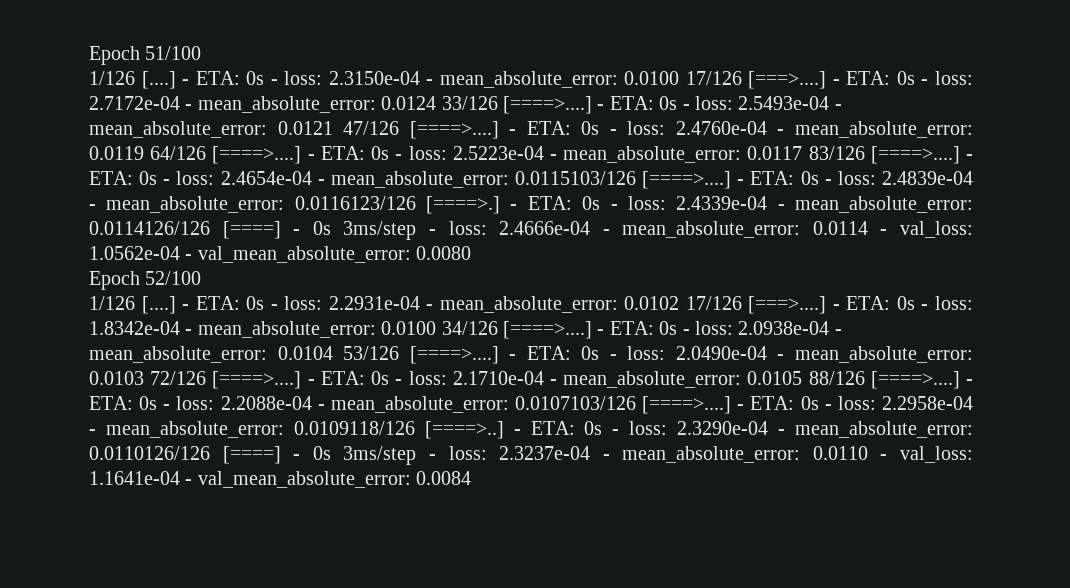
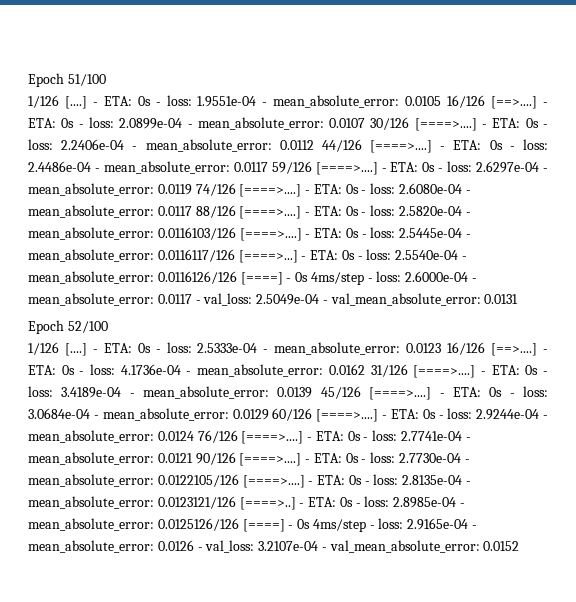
- - ETA: 0s - loss: 2.3150e-04 - mean_absolute_error: 0.0100 17/126 [===>....] - ETA: 0s - loss: 2.7172e-04 - mean_absolute_error: 0.0124 33/126 [====>....] - ETA: 0s - loss: 2.5493e-04 - mean_absolute_error: 0.0121 47/126 [====>....] - ETA: 0s - loss: 2.4760e-04 - mean_absolute_error: 0.0119 64/126 [====>....] - ETA: 0s - loss: 2.5223e-04 - mean_absolute_error: 0.0117 83/126 [====>....] - ETA: 0s - loss: 2.4654e-04 - mean_absolute_error: 0.0115103/126 [====>....] - ETA: 0s - loss: 2.4839e-04 - mean_absolute_error: 0.0116123/126 [====>.] - ETA: 0s - loss: 2.4339e-04 - mean_absolute_error: 0.0114126/126 [====] - 0s 3ms/step - loss: 2.4666e-04 - mean_absolute_error: 0.0114 - val_loss: 1.0562e-04 - val_mean_absolute_error: 0.0080
+ - ETA: 0s - loss: 1.9551e-04 - mean_absolute_error: 0.0105 16/126 [==>....] - ETA: 0s - loss: 2.0899e-04 - mean_absolute_error: 0.0107 30/126 [====>....] - ETA: 0s - loss: 2.2406e-04 - mean_absolute_error: 0.0112 44/126 [====>....] - ETA: 0s - loss: 2.4486e-04 - mean_absolute_error: 0.0117 59/126 [====>....] - ETA: 0s - loss: 2.6297e-04 - mean_absolute_error: 0.0119 74/126 [====>....] - ETA: 0s - loss: 2.6080e-04 - mean_absolute_error: 0.0117 88/126 [====>....] - ETA: 0s - loss: 2.5820e-04 - mean_absolute_error: 0.0116103/126 [====>....] - ETA: 0s - loss: 2.5445e-04 - mean_absolute_error: 0.0116117/126 [====>...] - ETA: 0s - loss: 2.5540e-04 - mean_absolute_error: 0.0116126/126 [====] - 0s 4ms/step - loss: 2.6000e-04 - mean_absolute_error: 0.0117 - val_loss: 2.5049e-04 - val_mean_absolute_error: 0.0131
- - ETA: 0s - loss: 2.2931e-04 - mean_absolute_error: 0.0102 17/126 [===>....] - ETA: 0s - loss: 1.8342e-04 - mean_absolute_error: 0.0100 34/126 [====>....] - ETA: 0s - loss: 2.0938e-04 - mean_absolute_error: 0.0104 53/126 [====>....] - ETA: 0s - loss: 2.0490e-04 - mean_absolute_error: 0.0103 72/126 [====>....] - ETA: 0s - loss: 2.1710e-04 - mean_absolute_error: 0.0105 88/126 [====>....] - ETA: 0s - loss: 2.2088e-04 - mean_absolute_error: 0.0107103/126 [====>....] - ETA: 0s - loss: 2.2958e-04 - mean_absolute_error: 0.0109118/126 [====>..]
+ - ETA: 0s - loss: 2.5333e-04 - mean_absolute_error: 0.0123 16/126 [==>....] - ETA: 0s - loss: 4.1736e-04 - mean_absolute_error: 0.0162 31/126 [====>....] - ETA: 0s - loss: 3.4189e-04 - mean_absolute_error: 0.0139 45/126 [====>....] - ETA: 0s - loss: 3.0684e-04 - mean_absolute_error: 0.0129 60/126 [====>....] - ETA: 0s - loss: 2.9244e-04 - mean_absolute_error: 0.0124 76/126 [====>....] - ETA: 0s - loss: 2.7741e-04 - mean_absolute_error: 0.0121 90/126 [====>....] - ETA: 0s - loss: 2.7730e-04 - mean_absolute_error: 0.0122105/126 [====>....] - ETA: 0s - loss: 2.8135e-04 - mean_absolute_error: 0.0123121/126 [====>..]
- - ETA: 0s - loss: 2.3290e-04 - mean_absolute_error: 0.0110126/126 [====] - 0s 3ms/step - loss: 2.3237e-04 - mean_absolute_error: 0.0110 - val_loss: 1.1641e-04 - val_mean_absolute_error: 0.0084
+ - ETA: 0s - loss: 2.8985e-04 - mean_absolute_error: 0.0125126/126 [====] - 0s 4ms/step - loss: 2.9165e-04 - mean_absolute_error: 0.0126 - val_loss: 3.2107e-04 - val_mean_absolute_error: 0.0152

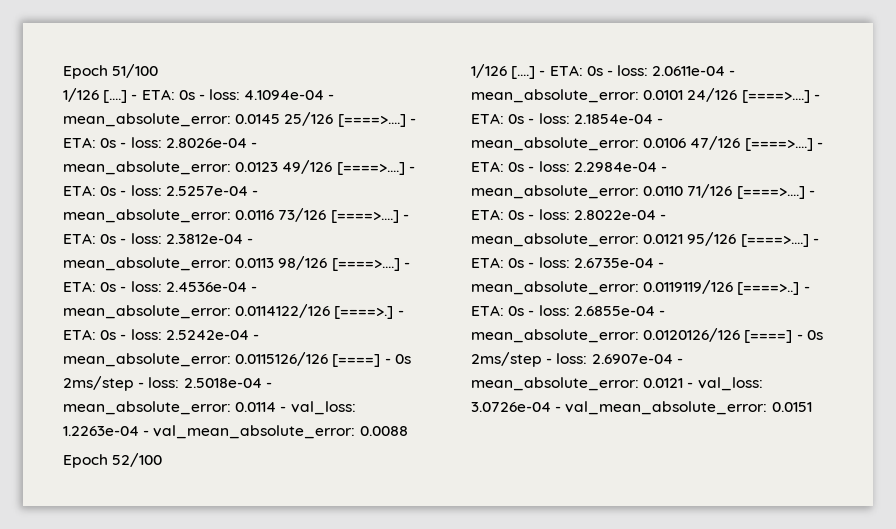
- - ETA: 0s - loss: 1.9551e-04 - mean_absolute_error: 0.0105 16/126 [==>....] - ETA: 0s - loss: 2.0899e-04 - mean_absolute_error: 0.0107 30/126 [====>....] - ETA: 0s - loss: 2.2406e-04 - mean_absolute_error: 0.0112 44/126 [====>....] - ETA: 0s - loss: 2.4486e-04 - mean_absolute_error: 0.0117 59/126 [====>....] - ETA: 0s - loss: 2.6297e-04 - mean_absolute_error: 0.0119 74/126 [====>....] - ETA: 0s - loss: 2.6080e-04 - mean_absolute_error: 0.0117 88/126 [====>....] - ETA: 0s - loss: 2.5820e-04 - mean_absolute_error: 0.0116103/126 [====>....] - ETA: 0s - loss: 2.5445e-04 - mean_absolute_error: 0.0116117/126 [====>...] - ETA: 0s - loss: 2.5540e-04 - mean_absolute_error: 0.0116126/126 [====] - 0s 4ms/step - loss: 2.6000e-04 - mean_absolute_error: 0.0117 - val_loss: 2.5049e-04 - val_mean_absolute_error: 0.0131
+ - ETA: 0s - loss: 4.1094e-04 - mean_absolute_error: 0.0145 25/126 [====>....] - ETA: 0s - loss: 2.8026e-04 - mean_absolute_error: 0.0123 49/126 [====>....] - ETA: 0s - loss: 2.5257e-04 - mean_absolute_error: 0.0116 73/126 [====>....] - ETA: 0s - loss: 2.3812e-04 - mean_absolute_error: 0.0113 98/126 [====>....] - ETA: 0s - loss: 2.4536e-04 - mean_absolute_error: 0.0114122/126 [====>.] - ETA: 0s - loss: 2.5242e-04 - mean_absolute_error: 0.0115126/126 [====] - 0s 2ms/step - loss: 2.5018e-04 - mean_absolute_error: 0.0114 - val_loss: 1.2263e-04 - val_mean_absolute_error: 0.0088
- - ETA: 0s - loss: 2.5333e-04 - mean_absolute_error: 0.0123 16/126 [==>....] - ETA: 0s - loss: 4.1736e-04 - mean_absolute_error: 0.0162 31/126 [====>....] - ETA: 0s - loss: 3.4189e-04 - mean_absolute_error: 0.0139 45/126 [====>....] - ETA: 0s - loss: 3.0684e-04 - mean_absolute_error: 0.0129 60/126 [====>....] - ETA: 0s - loss: 2.9244e-04 - mean_absolute_error: 0.0124 76/126 [====>....] - ETA: 0s - loss: 2.7741e-04 - mean_absolute_error: 0.0121 90/126 [====>....] - ETA: 0s - loss: 2.7730e-04 - mean_absolute_error: 0.0122105/126 [====>....] - ETA: 0s - loss: 2.8135e-04 - mean_absolute_error: 0.0123121/126 [====>..]
+ - ETA: 0s - loss: 2.0611e-04 - mean_absolute_error: 0.0101 24/126 [====>....] - ETA: 0s - loss: 2.1854e-04 - mean_absolute_error: 0.0106 47/126 [====>....] - ETA: 0s - loss: 2.2984e-04 - mean_absolute_error: 0.0110 71/126 [====>....] - ETA: 0s - loss: 2.8022e-04 - mean_absolute_error: 0.0121 95/126 [====>....] - ETA: 0s - loss: 2.6735e-04 - mean_absolute_error: 0.0119119/126 [====>..]
- - ETA: 0s - loss: 2.8985e-04 - mean_absolute_error: 0.0125126/126 [====] - 0s 4ms/step - loss: 2.9165e-04 - mean_absolute_error: 0.0126 - val_loss: 3.2107e-04 - val_mean_absolute_error: 0.0152
+ - ETA: 0s - loss: 2.6855e-04 - mean_absolute_error: 0.0120126/126 [====] - 0s 2ms/step - loss: 2.6907e-04 - mean_absolute_error: 0.0121 - val_loss: 3.0726e-04 - val_mean_absolute_error: 0.0151

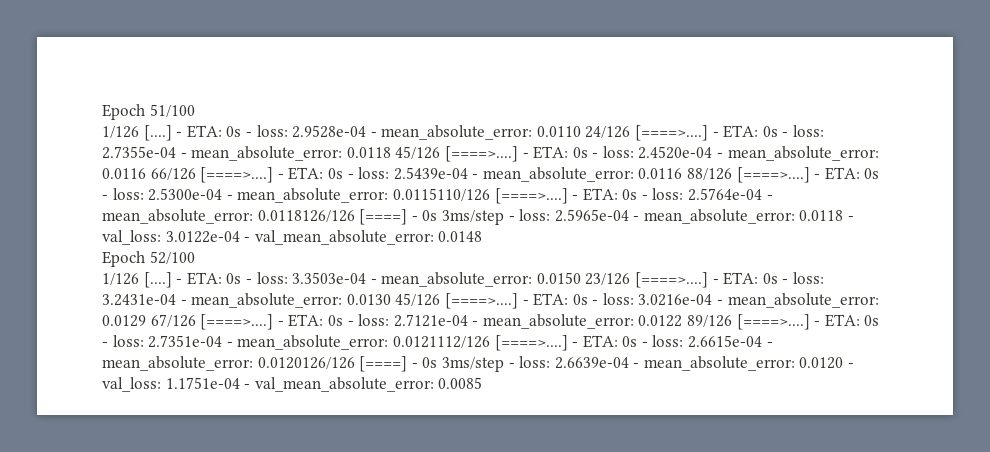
- - ETA: 0s - loss: 4.1094e-04 - mean_absolute_error: 0.0145 25/126 [====>....] - ETA: 0s - loss: 2.8026e-04 - mean_absolute_error: 0.0123 49/126 [====>....] - ETA: 0s - loss: 2.5257e-04 - mean_absolute_error: 0.0116 73/126 [====>....] - ETA: 0s - loss: 2.3812e-04 - mean_absolute_error: 0.0113 98/126 [====>....] - ETA: 0s - loss: 2.4536e-04 - mean_absolute_error: 0.0114122/126 [====>.] - ETA: 0s - loss: 2.5242e-04 - mean_absolute_error: 0.0115126/126 [====] - 0s 2ms/step - loss: 2.5018e-04 - mean_absolute_error: 0.0114 - val_loss: 1.2263e-04 - val_mean_absolute_error: 0.0088
+ - ETA: 0s - loss: 2.9528e-04 - mean_absolute_error: 0.0110 24/126 [====>....] - ETA: 0s - loss: 2.7355e-04 - mean_absolute_error: 0.0118 45/126 [====>....] - ETA: 0s - loss: 2.4520e-04 - mean_absolute_error: 0.0116 66/126 [====>....] - ETA: 0s - loss: 2.5439e-04 - mean_absolute_error: 0.0116 88/126 [====>....] - ETA: 0s - loss: 2.5300e-04 - mean_absolute_error: 0.0115110/126 [====>....] - ETA: 0s - loss: 2.5764e-04 - mean_absolute_error: 0.0118126/126 [====] - 0s 3ms/step - loss: 2.5965e-04 - mean_absolute_error: 0.0118 - val_loss: 3.0122e-04 - val_mean_absolute_error: 0.0148
- - ETA: 0s - loss: 2.0611e-04 - mean_absolute_error: 0.0101 24/126 [====>....] - ETA: 0s - loss: 2.1854e-04 - mean_absolute_error: 0.0106 47/126 [====>....] - ETA: 0s - loss: 2.2984e-04 - mean_absolute_error: 0.0110 71/126 [====>....] - ETA: 0s - loss: 2.8022e-04 - mean_absolute_error: 0.0121 95/126 [====>....] - ETA: 0s - loss: 2.6735e-04 - mean_absolute_error: 0.0119119/126 [====>..] - ETA: 0s - loss: 2.6855e-04 - mean_absolute_error: 0.0120126/126 [====] - 0s 2ms/step - loss: 2.6907e-04 - mean_absolute_error: 0.0121 - val_loss: 3.0726e-04 - val_mean_absolute_error: 0.0151
+ - ETA: 0s - loss: 3.3503e-04 - mean_absolute_error: 0.0150 23/126 [====>....] - ETA: 0s - loss: 3.2431e-04 - mean_absolute_error: 0.0130 45/126 [====>....] - ETA: 0s - loss: 3.0216e-04 - mean_absolute_error: 0.0129 67/126 [====>....] - ETA: 0s - loss: 2.7121e-04 - mean_absolute_error: 0.0122 89/126 [====>....] - ETA: 0s - loss: 2.7351e-04 - mean_absolute_error: 0.0121112/126 [====>....] - ETA: 0s - loss: 2.6615e-04 - mean_absolute_error: 0.0120126/126 [====] - 0s 3ms/step - loss: 2.6639e-04 - mean_absolute_error: 0.0120 - val_loss: 1.1751e-04 - val_mean_absolute_error: 0.0085

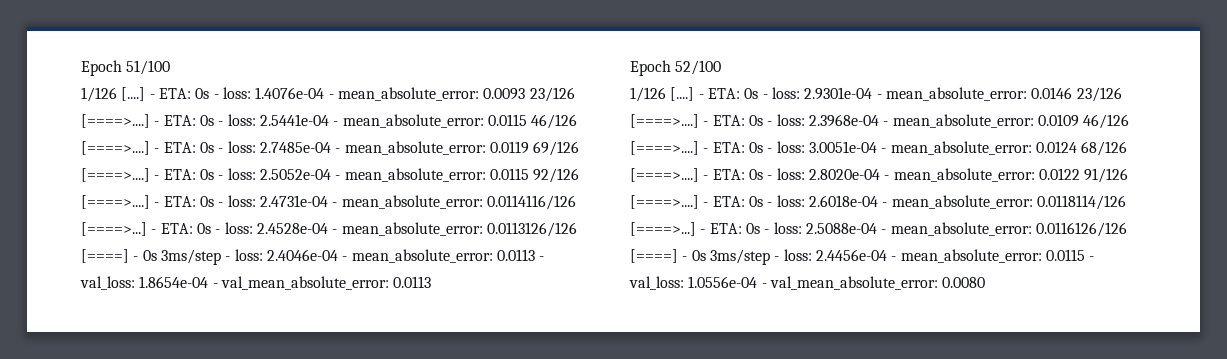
- - ETA: 0s - loss: 2.9528e-04 - mean_absolute_error: 0.0110 24/126 [====>....] - ETA: 0s - loss: 2.7355e-04 - mean_absolute_error: 0.0118 45/126 [====>....] - ETA: 0s - loss: 2.4520e-04 - mean_absolute_error: 0.0116 66/126 [====>....] - ETA: 0s - loss: 2.5439e-04 - mean_absolute_error: 0.0116 88/126 [====>....] - ETA: 0s - loss: 2.5300e-04 - mean_absolute_error: 0.0115110/126 [====>....] - ETA: 0s - loss: 2.5764e-04 - mean_absolute_error: 0.0118126/126 [====] - 0s 3ms/step - loss: 2.5965e-04 - mean_absolute_error: 0.0118 - val_loss: 3.0122e-04 - val_mean_absolute_error: 0.0148
+ - ETA: 0s - loss: 1.4076e-04 - mean_absolute_error: 0.0093 23/126 [====>....] - ETA: 0s - loss: 2.5441e-04 - mean_absolute_error: 0.0115 46/126 [====>....] - ETA: 0s - loss: 2.7485e-04 - mean_absolute_error: 0.0119 69/126 [====>....] - ETA: 0s - loss: 2.5052e-04 - mean_absolute_error: 0.0115 92/126 [====>....] - ETA: 0s - loss: 2.4731e-04 - mean_absolute_error: 0.0114116/126 [====>...] - ETA: 0s - loss: 2.4528e-04 - mean_absolute_error: 0.0113126/126 [====] - 0s 3ms/step - loss: 2.4046e-04 - mean_absolute_error: 0.0113 - val_loss: 1.8654e-04 - val_mean_absolute_error: 0.0113
- - ETA: 0s - loss: 3.3503e-04 - mean_absolute_error: 0.0150 23/126 [====>....] - ETA: 0s - loss: 3.2431e-04 - mean_absolute_error: 0.0130 45/126 [====>....] - ETA: 0s - loss: 3.0216e-04 - mean_absolute_error: 0.0129 67/126 [====>....] - ETA: 0s - loss: 2.7121e-04 - mean_absolute_error: 0.0122 89/126 [====>....] - ETA: 0s - loss: 2.7351e-04 - mean_absolute_error: 0.0121112/126 [====>....] - ETA: 0s - loss: 2.6615e-04 - mean_absolute_error: 0.0120126/126 [====] - 0s 3ms/step - loss: 2.6639e-04 - mean_absolute_error: 0.0120 - val_loss: 1.1751e-04 - val_mean_absolute_error: 0.0085
+ - ETA: 0s - loss: 2.9301e-04 - mean_absolute_error: 0.0146 23/126 [====>....] - ETA: 0s - loss: 2.3968e-04 - mean_absolute_error: 0.0109 46/126 [====>....] - ETA: 0s - loss: 3.0051e-04 - mean_absolute_error: 0.0124 68/126 [====>....] - ETA: 0s - loss: 2.8020e-04 - mean_absolute_error: 0.0122 91/126 [====>....] - ETA: 0s - loss: 2.6018e-04 - mean_absolute_error: 0.0118114/126 [====>...] - ETA: 0s - loss: 2.5088e-04 - mean_absolute_error: 0.0116126/126 [====] - 0s 3ms/step - loss: 2.4456e-04 - mean_absolute_error: 0.0115 - val_loss: 1.0556e-04 - val_mean_absolute_error: 0.0080

